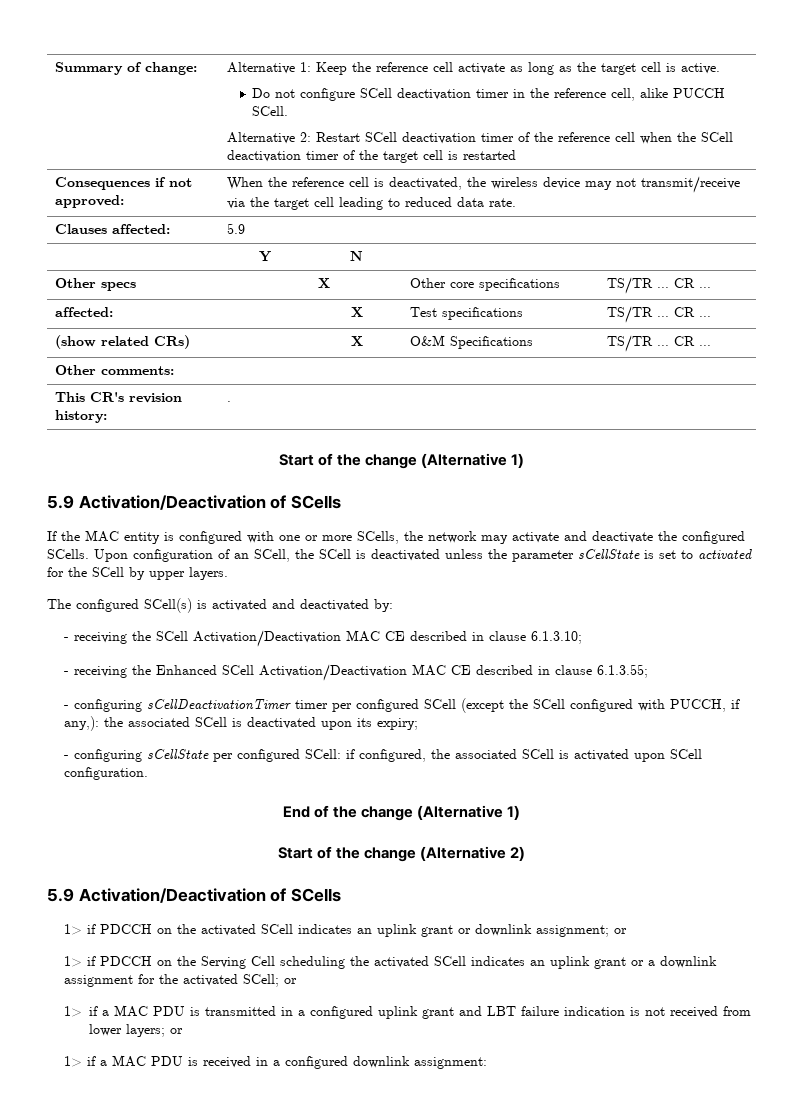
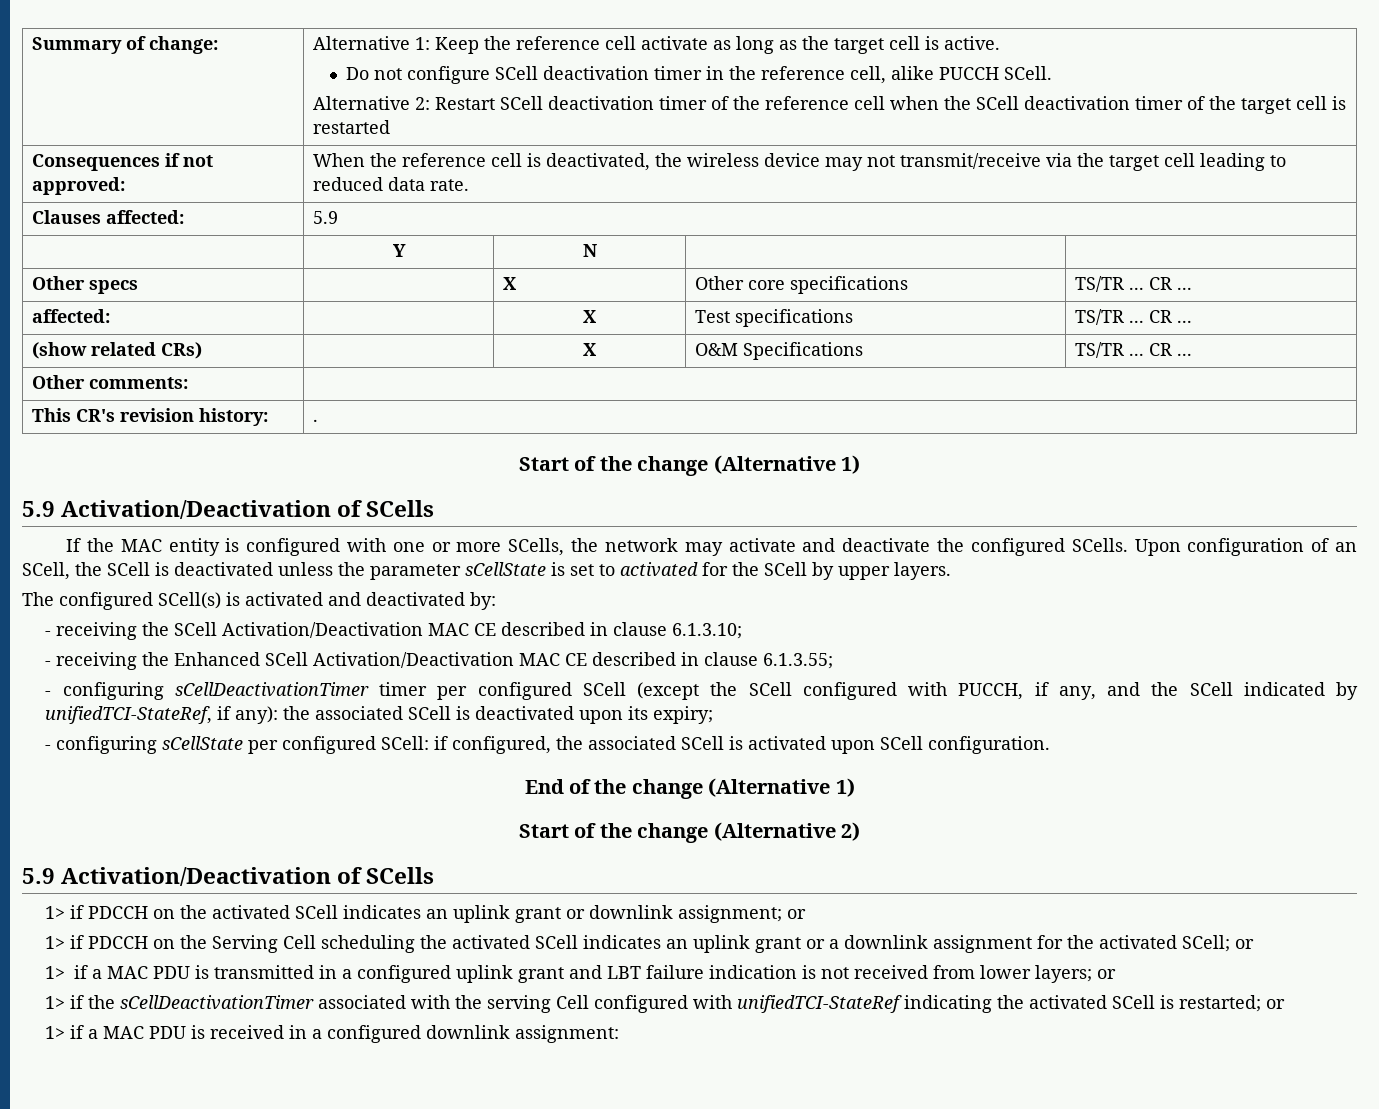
- - configuring sCellDeactivationTimer timer per configured SCell (except the SCell configured with PUCCH, if any,): the associated SCell is deactivated upon its expiry;
+ - configuring sCellDeactivationTimer timer per configured SCell (except the SCell configured with PUCCH, if any, and the SCell indicated by unifiedTCI-StateRef, if any): the associated SCell is deactivated upon its expiry;
+ 1> if the sCellDeactivationTimer associated with the serving Cell configured with unifiedTCI-StateRef indicating the activated SCell is restarted; or

